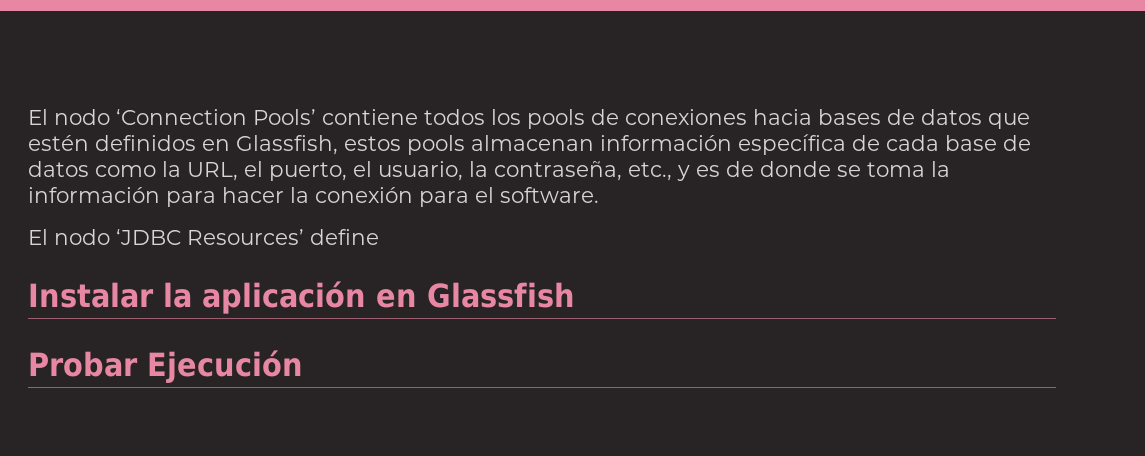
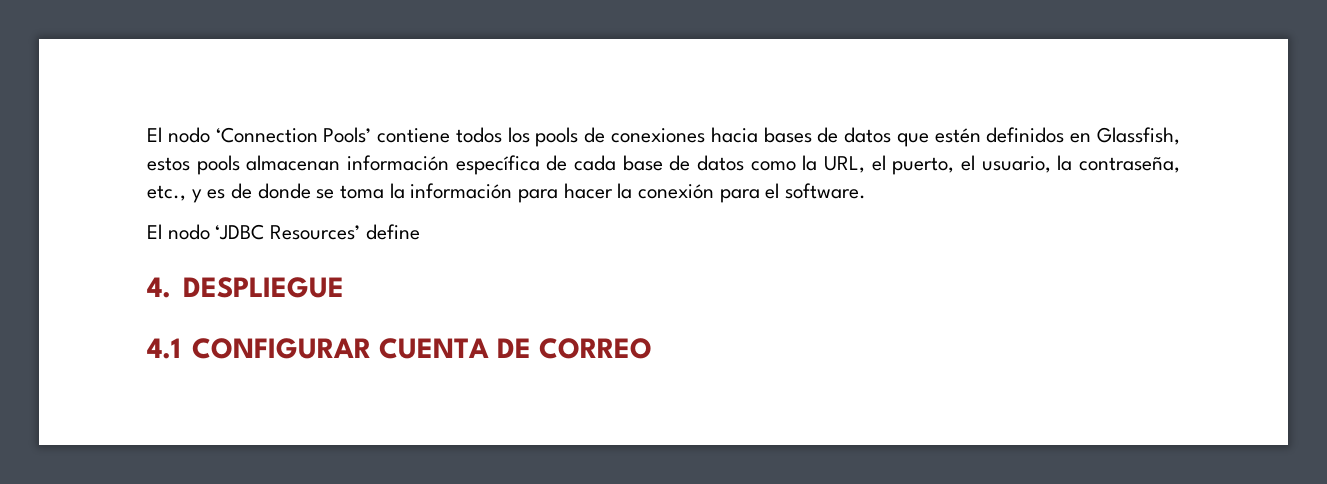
- Instalar la aplicación en Glassfish
- Probar Ejecución
+ 4. DESPLIEGUE
+ 4.1 CONFIGURAR CUENTA DE CORREO

